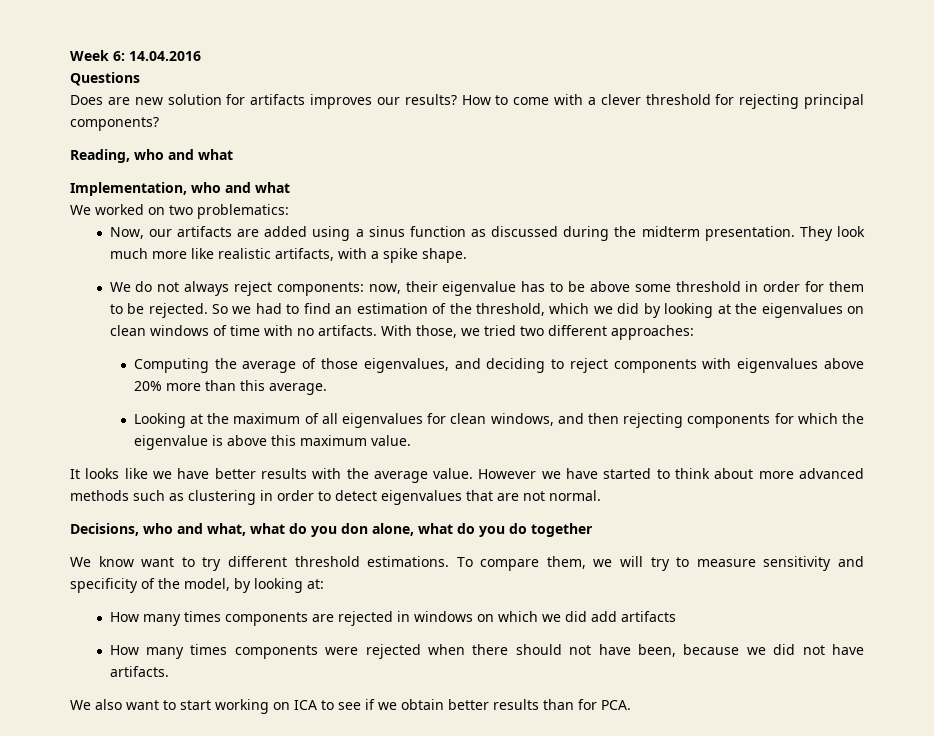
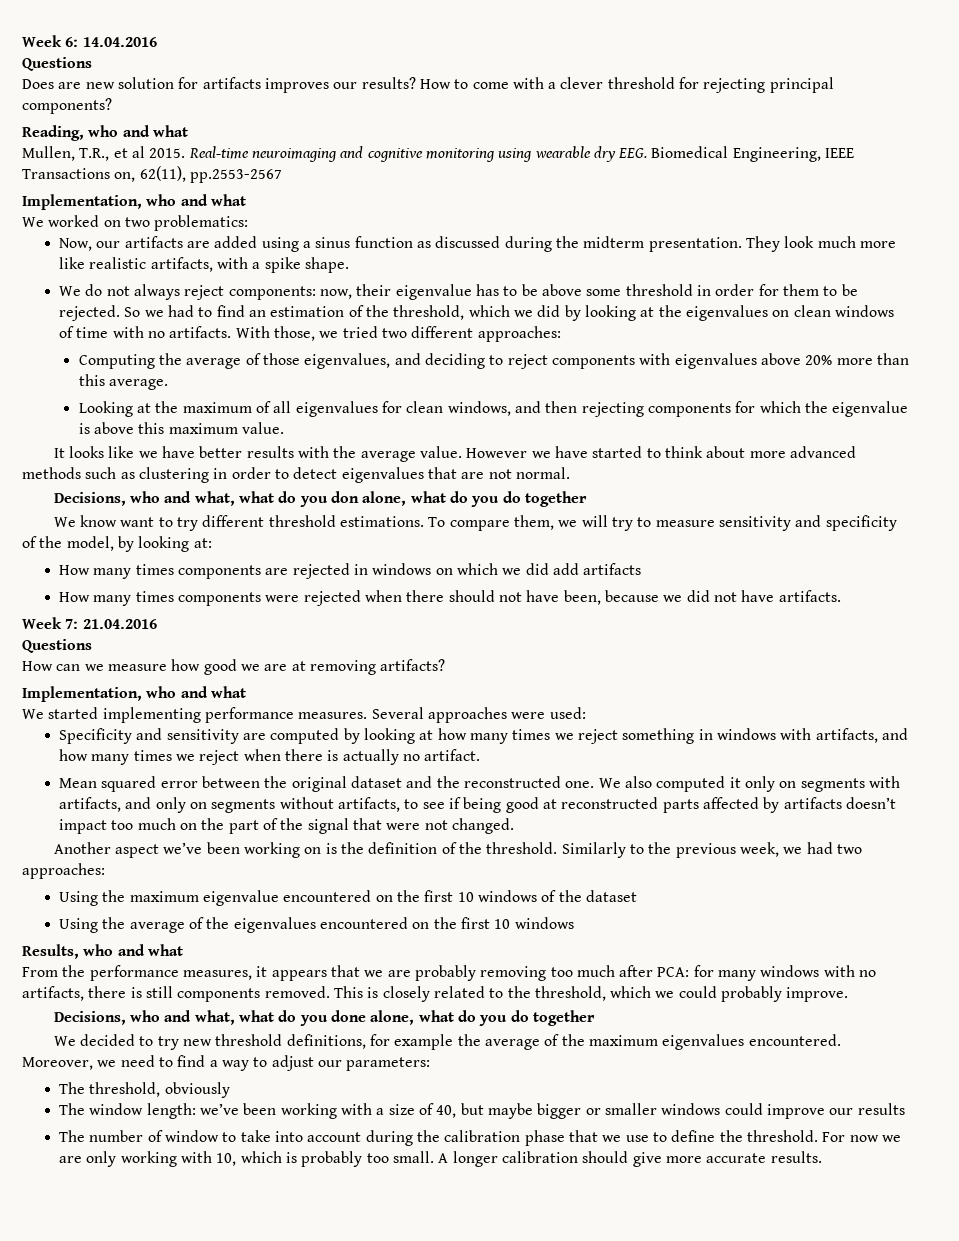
+ Mullen, T.R., et al 2015. Real-time neuroimaging and cognitive monitoring using wearable dry EEG. Biomedical Engineering, IEEE Transactions on, 62(11), pp.2553-2567
- We also want to start working on ICA to see if we obtain better results than for PCA.
+ Week 7: 21.04.2016
+ Questions
+ How can we measure how good we are at removing artifacts?
+ Implementation, who and what
+ We started implementing performance measures. Several approaches were used:
+ Specificity and sensitivity are computed by looking at how many times we reject something in windows with artifacts, and how many times we reject when there is actually no artifact.
+ Mean squared error between the original dataset and the reconstructed one. We also computed it only on segments with artifacts, and only on segments without artifacts, to see if being good at reconstructed parts affected by artifacts doesn’t impact too much on the part of the signal that were not changed.
+ Another aspect we’ve been working on is the definition of the threshold. Similarly to the previous week, we had two approaches:
+ Using the maximum eigenvalue encountered on the first 10 windows of the dataset
+ Using the average of the eigenvalues encountered on the first 10 windows
+ Results, who and what
+ From the performance measures, it appears that we are probably removing too much after PCA: for many windows with no artifacts, there is still components removed. This is closely related to the threshold, which we could probably improve.
+ Decisions, who and what, what do you done alone, what do you do together
+ We decided to try new threshold definitions, for example the average of the maximum eigenvalues encountered. Moreover, we need to find a way to adjust our parameters:
+ The threshold, obviously
+ The window length: we’ve been working with a size of 40, but maybe bigger or smaller windows could improve our results
+ The number of window to take into account during the calibration phase that we use to define the threshold. For now we are only working with 10, which is probably too small. A longer calibration should give more accurate results.

